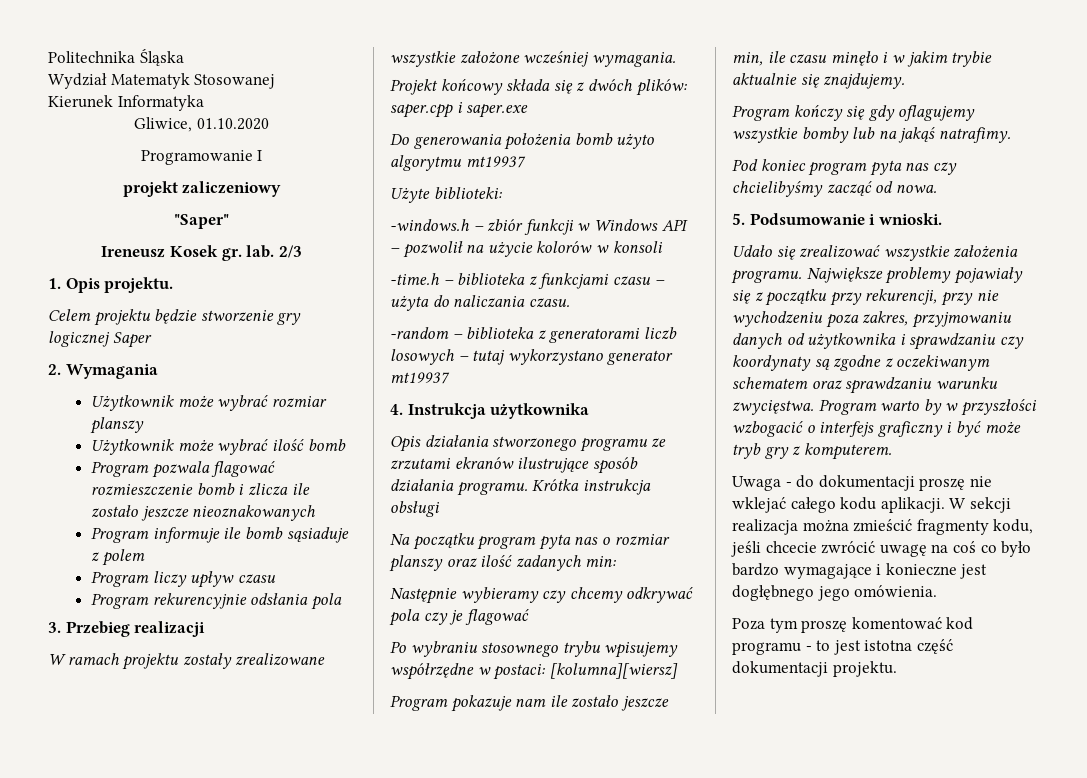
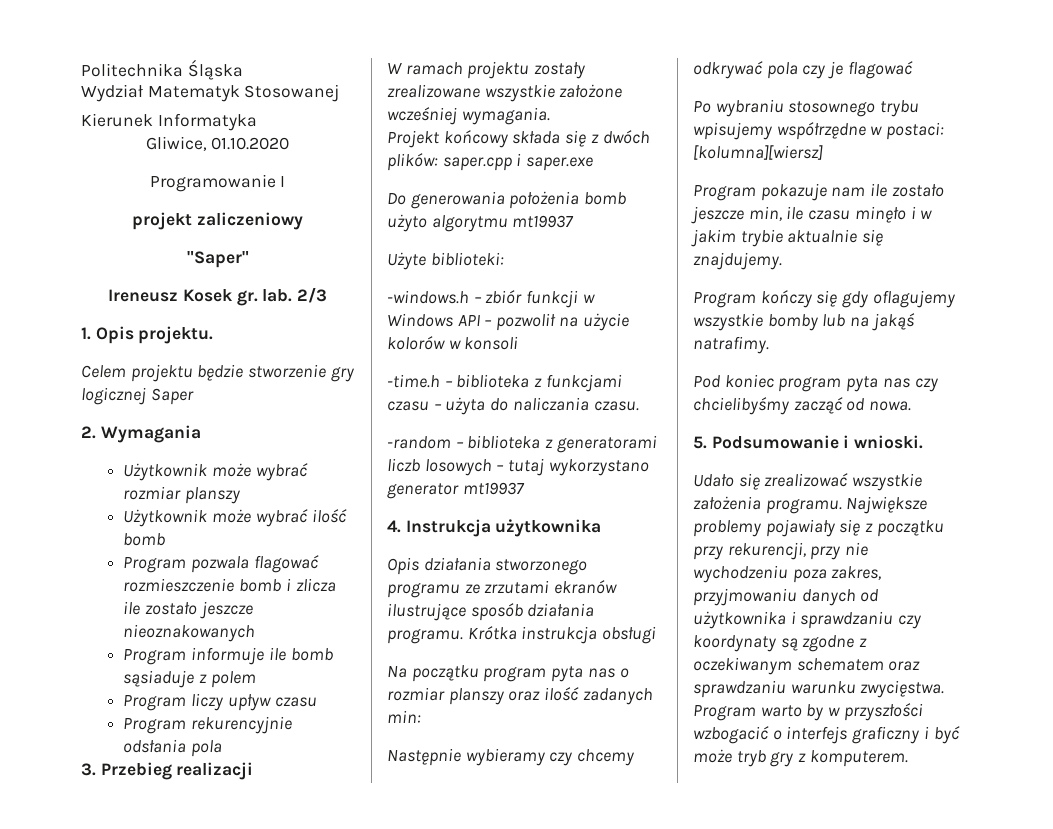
- Uwaga - do dokumentacji proszę nie wklejać całego kodu aplikacji. W sekcji realizacja można zmieścić fragmenty kodu, jeśli chcecie zwrócić uwagę na coś co było bardzo wymagające i konieczne jest dogłębnego jego omówienia.
- Poza tym proszę komentować kod programu - to jest istotna część dokumentacji projektu.

